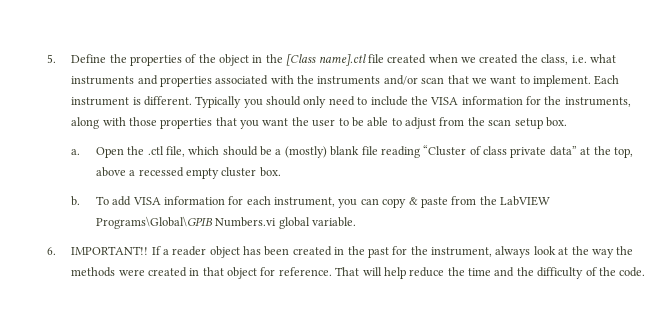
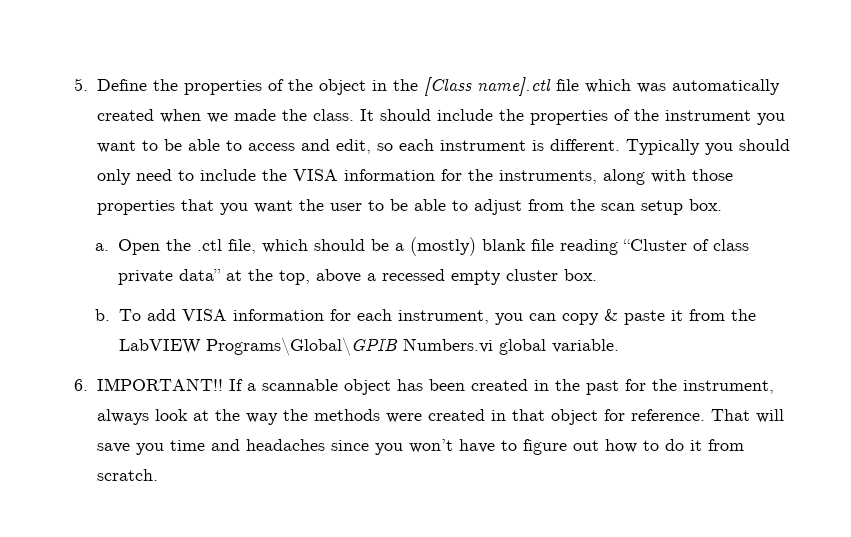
- 5. Define the properties of the object in the [Class name].ctl file created when we created the class, i.e. what instruments and properties associated with the instruments and/or scan that we want to implement. Each instrument is different.
+ 5. Define the properties of the object in the [Class name].ctl file which was automatically created when we made the class. It should include the properties of the instrument you want to be able to access and edit, so each instrument is different.
- To add VISA information for each instrument, you can copy & paste from the LabVIEW Programs\Global\GPIB Numbers.vi global variable.
+ To add VISA information for each instrument, you can copy & paste it from the LabVIEW Programs\Global\GPIB Numbers.vi global variable.
- If a reader object has been created in the past for the instrument, always look at the way the methods were created in that object for reference.
+ If a scannable object has been created in the past for the instrument, always look at the way the methods were created in that object for reference.
- That will help reduce the time and the difficulty of the code.
+ That will save you time and headaches since you won’t have to figure out how to do it from scratch.

